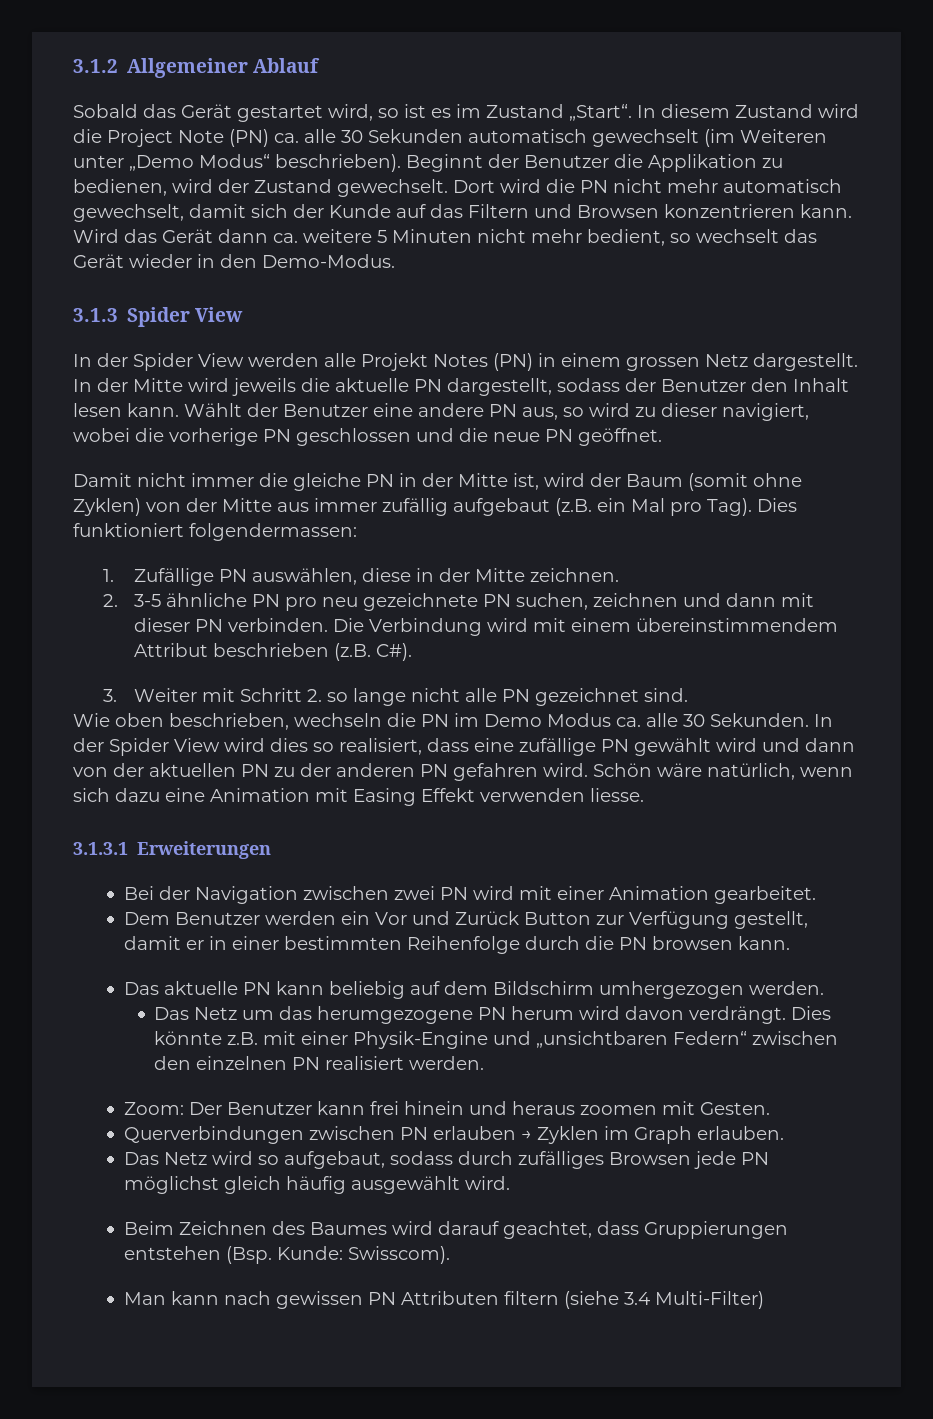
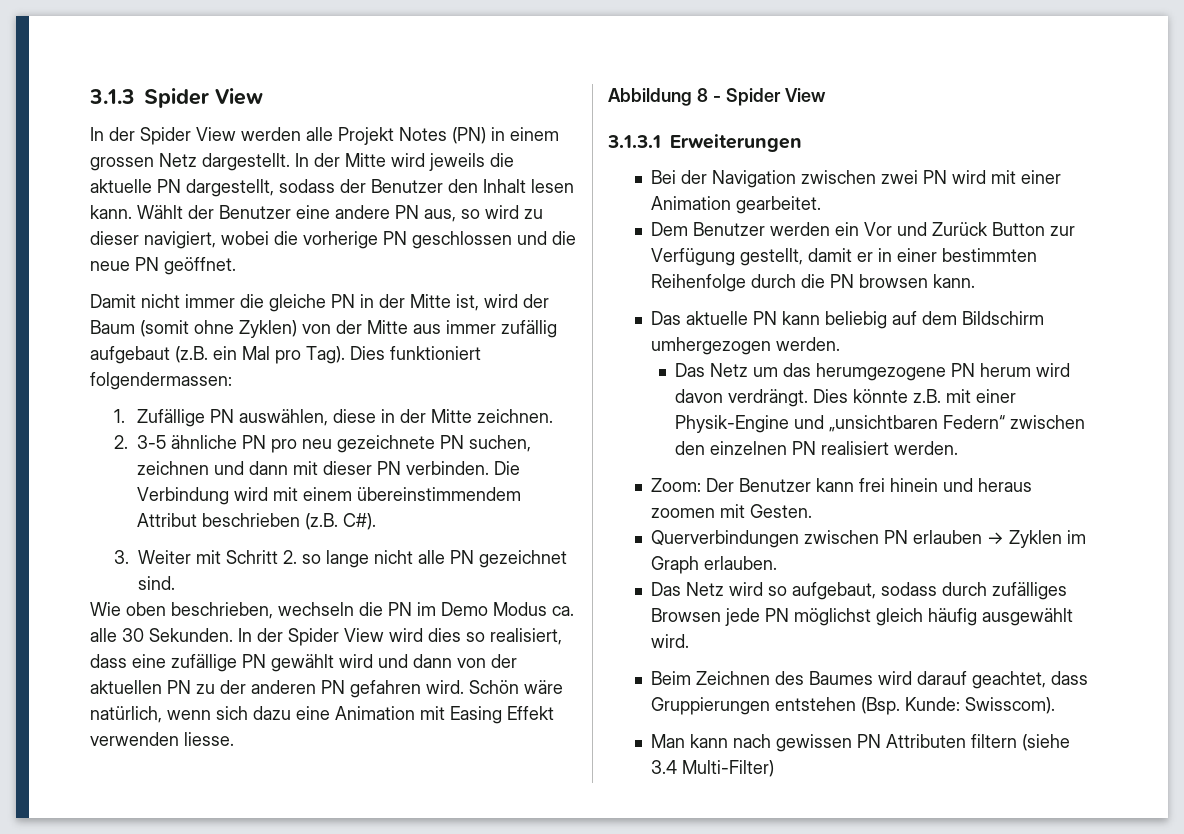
- 3.1.2 Allgemeiner Ablauf
- Sobald das Gerät gestartet wird, so ist es im Zustand „Start“. In diesem Zustand wird die Project Note (PN) ca. alle 30 Sekunden automatisch gewechselt (im Weiteren unter „Demo Modus“ beschrieben). Beginnt der Benutzer die Applikation zu bedienen, wird der Zustand gewechselt. Dort wird die PN nicht mehr automatisch gewechselt, damit sich der Kunde auf das Filtern und Browsen konzentrieren kann. Wird das Gerät dann ca. weitere 5 Minuten nicht mehr bedient, so wechselt das Gerät wieder in den Demo-Modus.
+ Abbildung 8 - Spider View

